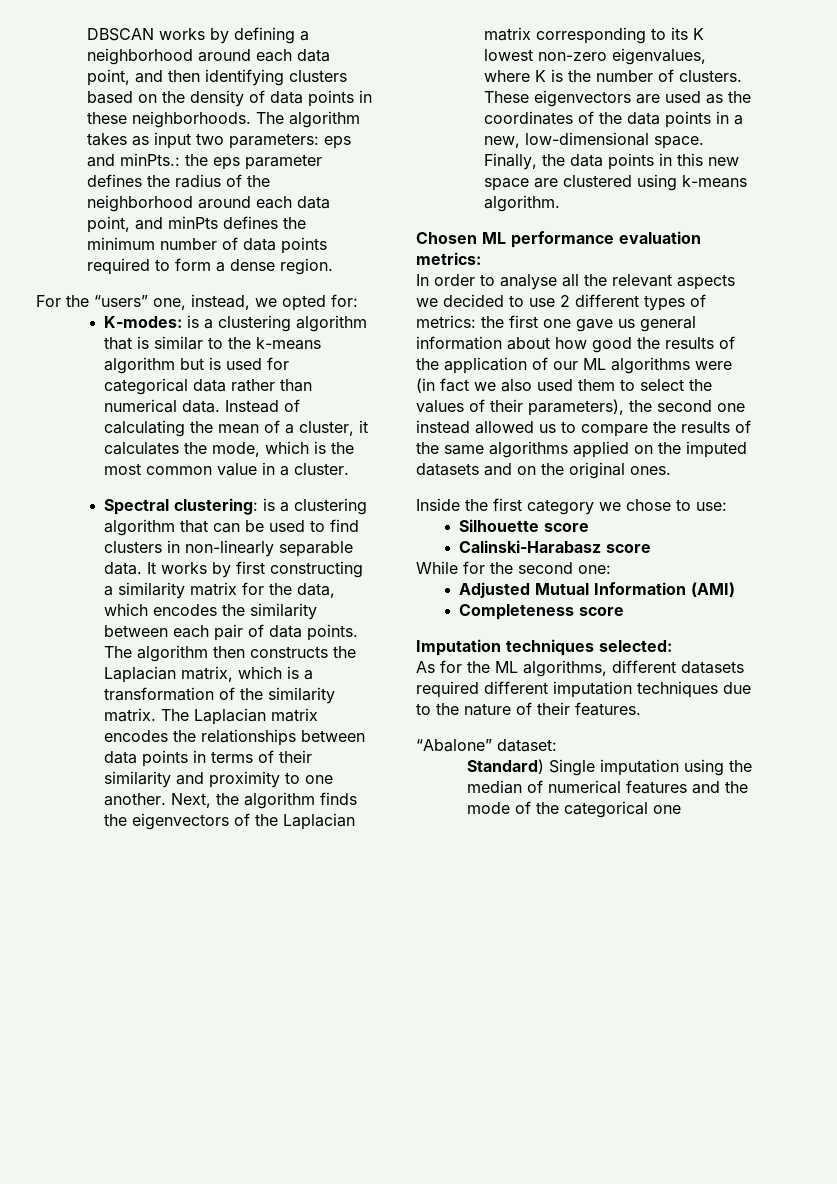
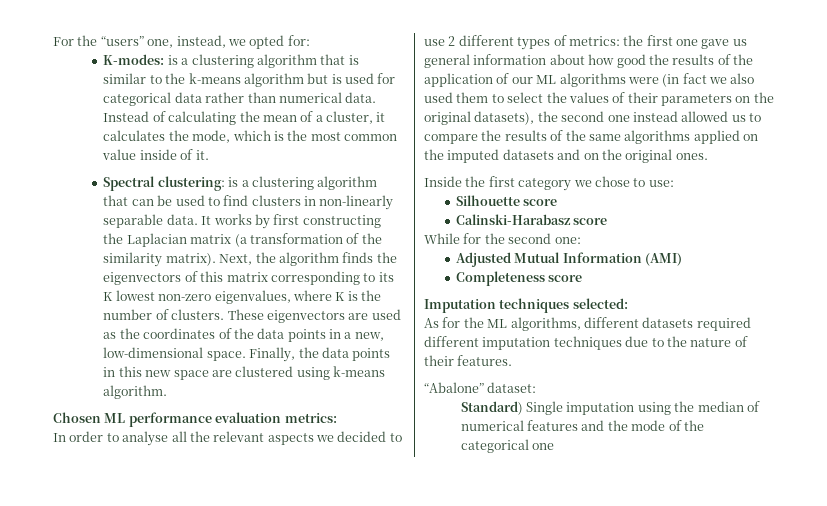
- DBSCAN works by defining a neighborhood around each data point, and then identifying clusters based on the density of data points in these neighborhoods. The algorithm takes as input two parameters: eps and minPts.: the eps parameter defines the radius of the neighborhood around each data point, and minPts defines the minimum number of data points required to form a dense region.
- Instead of calculating the mean of a cluster, it calculates the mode, which is the most common value in a cluster.
+ Instead of calculating the mean of a cluster, it calculates the mode, which is the most common value inside of it.
- It works by first constructing a similarity matrix for the data, which encodes the similarity between each pair of data points. The algorithm then constructs the Laplacian matrix, which is a transformation of the similarity matrix. The Laplacian matrix encodes the relationships between data points in terms of their similarity and proximity to one another.
+ It works by first constructing the Laplacian matrix (a transformation of the similarity matrix).
- Next, the algorithm finds the eigenvectors of the Laplacian matrix corresponding to its K lowest non-zero eigenvalues, where K is the number of clusters.
+ Next, the algorithm finds the eigenvectors of this matrix corresponding to its K lowest non-zero eigenvalues, where K is the number of clusters.
- the first one gave us general information about how good the results of the application of our ML algorithms were (in fact we also used them to select the values of their parameters), the second one instead allowed us to compare the results of the same algorithms applied on the imputed datasets and on the original ones.
+ the first one gave us general information about how good the results of the application of our ML algorithms were (in fact we also used them to select the values of their parameters on the original datasets), the second one instead allowed us to compare the results of the same algorithms applied on the imputed datasets and on the original ones.

